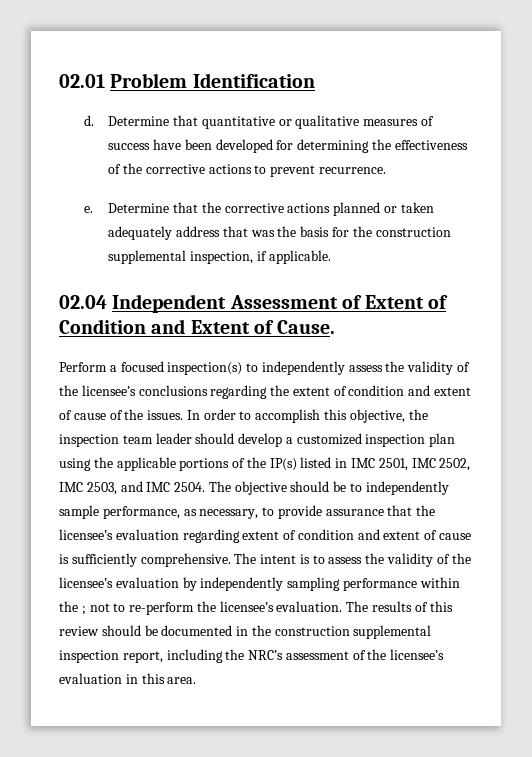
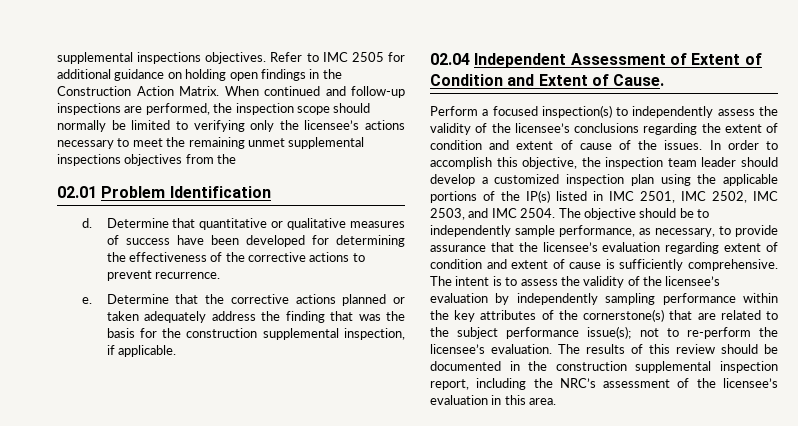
+ supplemental inspections objectives. Refer to IMC 2505 for additional guidance on holding open findings in the Construction Action Matrix. When continued and follow-up inspections are performed, the inspection scope should normally be limited to verifying only the licensee’s actions necessary to meet the remaining unmet supplemental inspections objectives from the
- Determine that the corrective actions planned or taken adequately address that was the basis for the construction supplemental inspection, if applicable.
+ Determine that the corrective actions planned or taken adequately address the finding that was the basis for the construction supplemental inspection, if applicable.
- The intent is to assess the validity of the licensee’s evaluation by independently sampling performance within the ; not to re-perform the licensee’s evaluation.
+ The intent is to assess the validity of the licensee’s evaluation by independently sampling performance within the key attributes of the cornerstone(s) that are related to the subject performance issue(s); not to re-perform the licensee’s evaluation.

